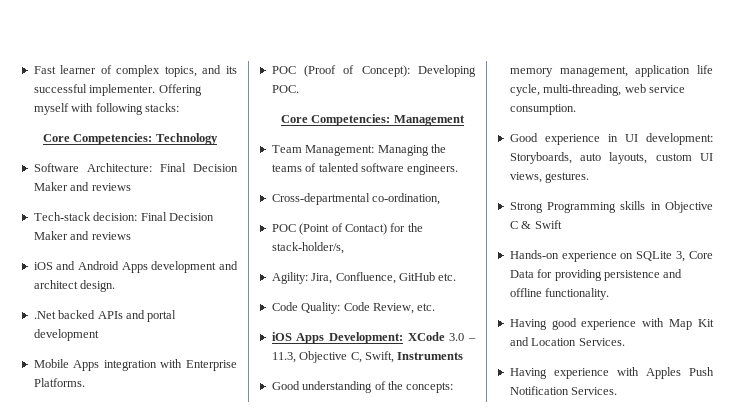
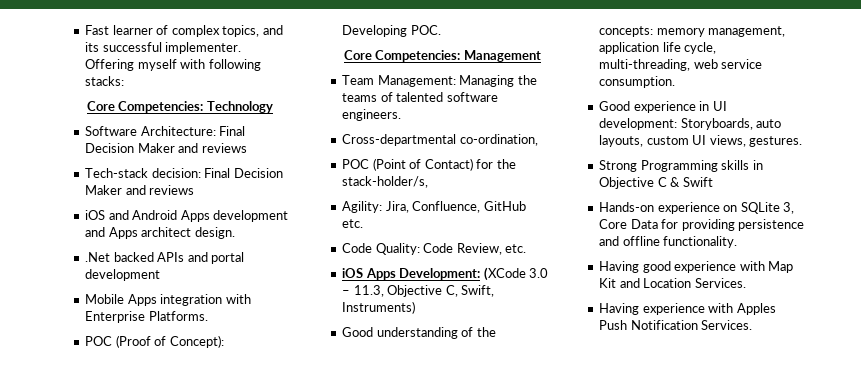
- iOS and Android Apps development and architect design.
+ iOS and Android Apps development and Apps architect design.
- iOS Apps Development: XCode 3.0 – 11.3, Objective C, Swift, Instruments
+ iOS Apps Development: (XCode 3.0 – 11.3, Objective C, Swift, Instruments)

